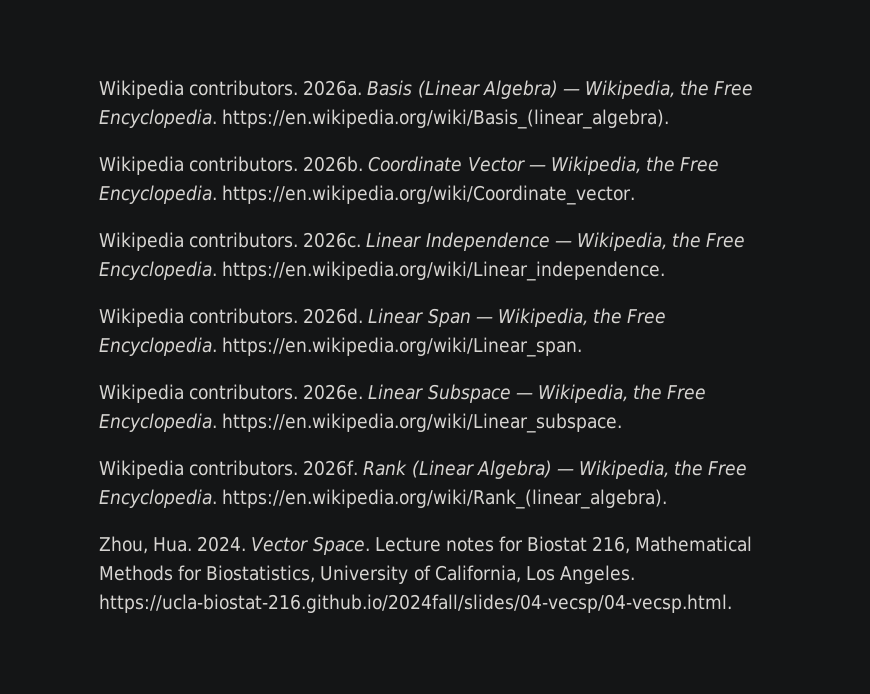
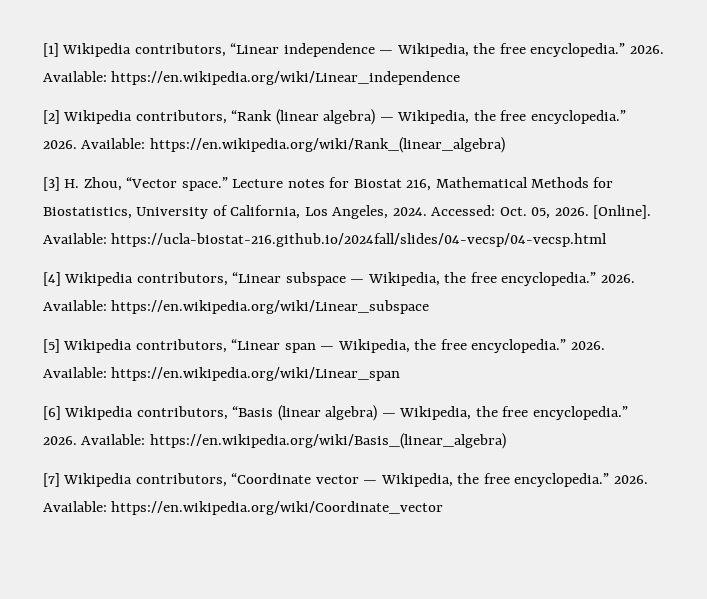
- Wikipedia contributors. 2026a. Basis (Linear Algebra) — Wikipedia, the Free Encyclopedia. https://en.wikipedia.org/wiki/Basis_(linear_algebra).
- Wikipedia contributors. 2026b. Coordinate Vector — Wikipedia, the Free Encyclopedia. https://en.wikipedia.org/wiki/Coordinate_vector.
- Wikipedia contributors. 2026c. Linear Independence — Wikipedia, the Free Encyclopedia. https://en.wikipedia.org/wiki/Linear_independence.
- Wikipedia contributors. 2026d. Linear Span — Wikipedia, the Free Encyclopedia. https://en.wikipedia.org/wiki/Linear_span.
- Wikipedia contributors. 2026e. Linear Subspace — Wikipedia, the Free Encyclopedia. https://en.wikipedia.org/wiki/Linear_subspace.
- Wikipedia contributors. 2026f. Rank (Linear Algebra) — Wikipedia, the Free Encyclopedia. https://en.wikipedia.org/wiki/Rank_(linear_algebra).
- Zhou, Hua. 2024. Vector Space.
+ [1] Wikipedia contributors, “Linear independence — Wikipedia, the free encyclopedia.” 2026. Available: https://en.wikipedia.org/wiki/Linear_independence
+ [2] Wikipedia contributors, “Rank (linear algebra) — Wikipedia, the free encyclopedia.” 2026. Available: https://en.wikipedia.org/wiki/Rank_(linear_algebra)
+ [3] H. Zhou, “Vector space.”
- Lecture notes for Biostat 216, Mathematical Methods for Biostatistics, University of California, Los Angeles. https://ucla-biostat-216.github.io/2024fall/slides/04-vecsp/04-vecsp.html.
+ Lecture notes for Biostat 216, Mathematical Methods for Biostatistics, University of California, Los Angeles, 2024. Accessed: Oct. 05, 2026. [Online]. Available: https://ucla-biostat-216.github.io/2024fall/slides/04-vecsp/04-vecsp.html
+ [4] Wikipedia contributors, “Linear subspace — Wikipedia, the free encyclopedia.” 2026. Available: https://en.wikipedia.org/wiki/Linear_subspace
+ [5] Wikipedia contributors, “Linear span — Wikipedia, the free encyclopedia.” 2026. Available: https://en.wikipedia.org/wiki/Linear_span
+ [6] Wikipedia contributors, “Basis (linear algebra) — Wikipedia, the free encyclopedia.” 2026. Available: https://en.wikipedia.org/wiki/Basis_(linear_algebra)
+ [7] Wikipedia contributors, “Coordinate vector — Wikipedia, the free encyclopedia.” 2026. Available: https://en.wikipedia.org/wiki/Coordinate_vector

